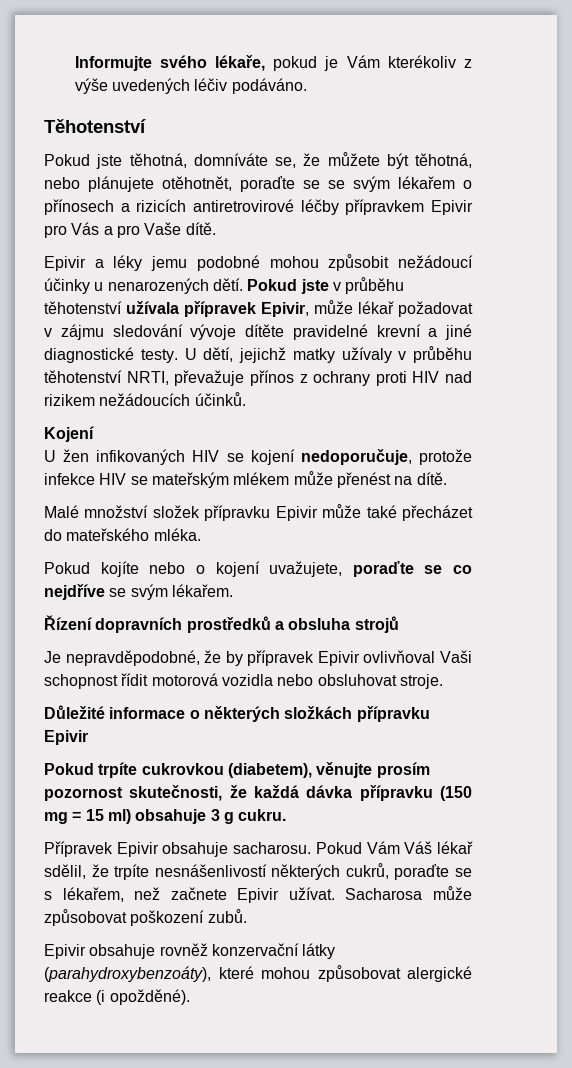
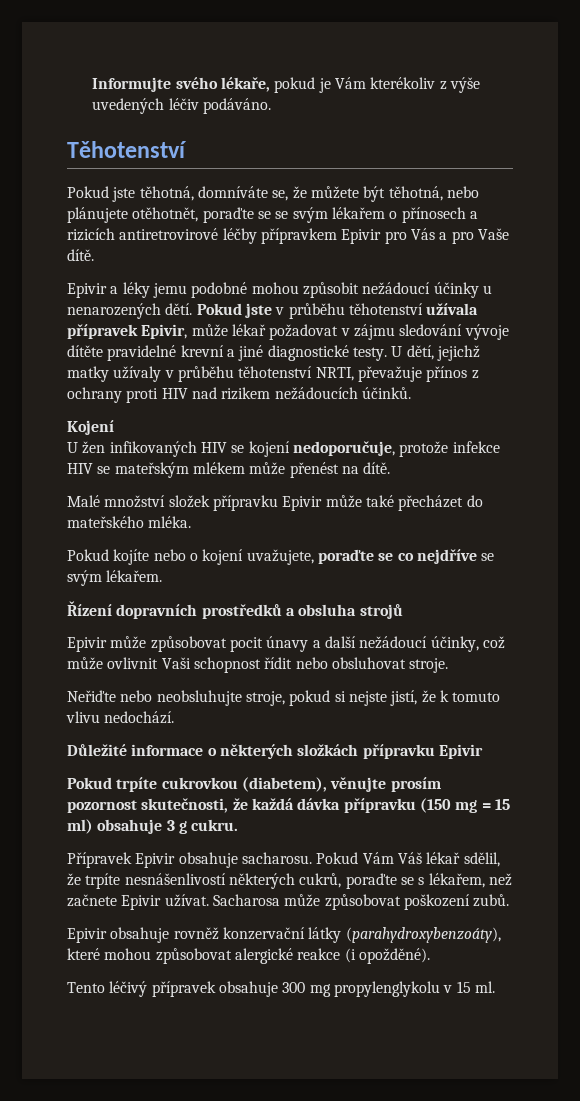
- Je nepravděpodobné, že by přípravek Epivir ovlivňoval Vaši schopnost řídit motorová vozidla nebo obsluhovat stroje.
+ Epivir může způsobovat pocit únavy a další nežádoucí účinky, což může ovlivnit Vaši schopnost řídit nebo obsluhovat stroje.
+ Neřiďte nebo neobsluhujte stroje, pokud si nejste jistí, že k tomuto vlivu nedochází.
+ Tento léčivý přípravek obsahuje 300 mg propylenglykolu v 15 ml.

